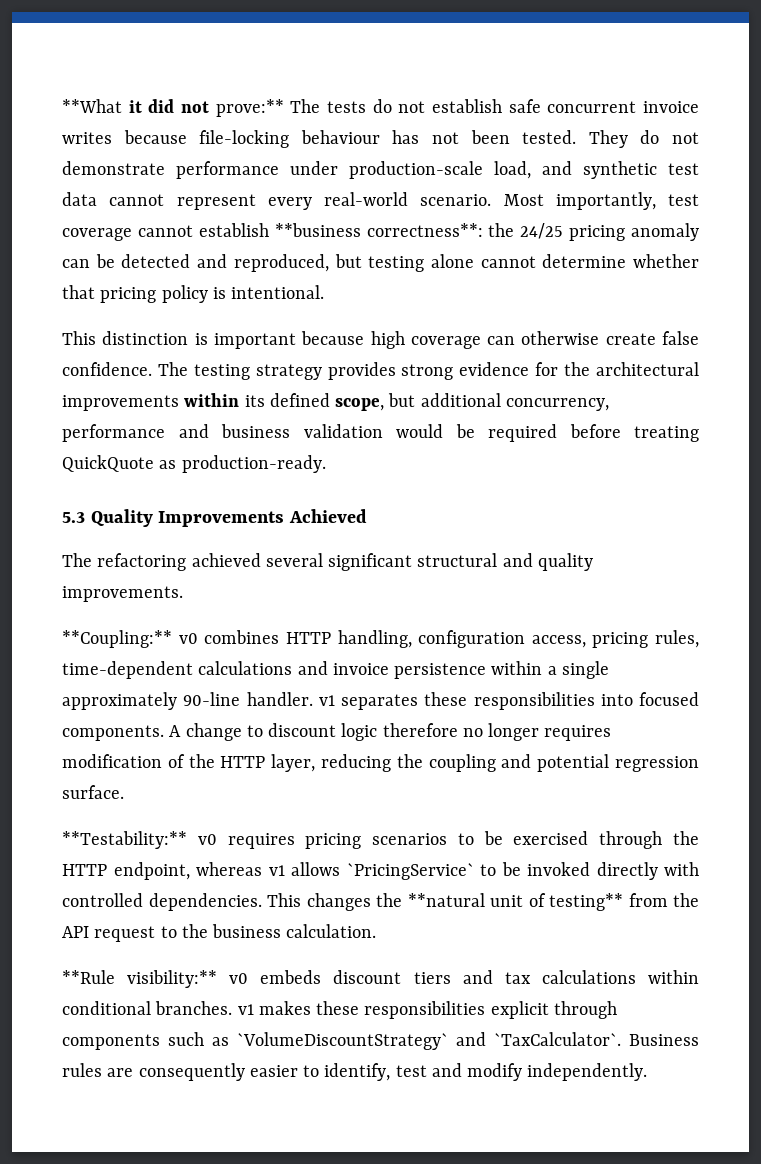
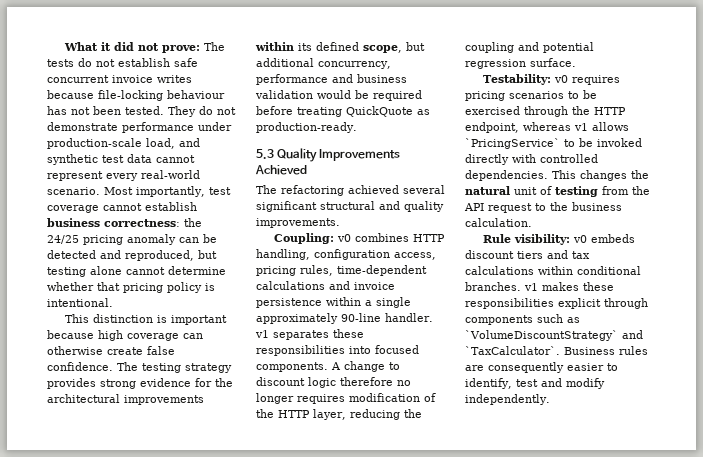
- **What it did not prove:** The tests do not establish safe concurrent invoice writes because file-locking behaviour has not been tested.
+ What it did not prove: The tests do not establish safe concurrent invoice writes because file-locking behaviour has not been tested.
- Most importantly, test coverage cannot establish **business correctness**: the 24/25 pricing anomaly can be detected and reproduced, but testing alone cannot determine whether that pricing policy is intentional.
+ Most importantly, test coverage cannot establish business correctness: the 24/25 pricing anomaly can be detected and reproduced, but testing alone cannot determine whether that pricing policy is intentional.
- **Coupling:** v0 combines HTTP handling, configuration access, pricing rules, time-dependent calculations and invoice persistence within a single approximately 90-line handler. v1 separates these responsibilities into focused components.
+ Coupling: v0 combines HTTP handling, configuration access, pricing rules, time-dependent calculations and invoice persistence within a single approximately 90-line handler. v1 separates these responsibilities into focused components.
- **Testability:** v0 requires pricing scenarios to be exercised through the HTTP endpoint, whereas v1 allows `PricingService` to be invoked directly with controlled dependencies.
+ Testability: v0 requires pricing scenarios to be exercised through the HTTP endpoint, whereas v1 allows `PricingService` to be invoked directly with controlled dependencies.
- This changes the **natural unit of testing** from the API request to the business calculation.
+ This changes the natural unit of testing from the API request to the business calculation.
- **Rule visibility:** v0 embeds discount tiers and tax calculations within conditional branches. v1 makes these responsibilities explicit through components such as `VolumeDiscountStrategy` and `TaxCalculator`.
+ Rule visibility: v0 embeds discount tiers and tax calculations within conditional branches. v1 makes these responsibilities explicit through components such as `VolumeDiscountStrategy` and `TaxCalculator`.

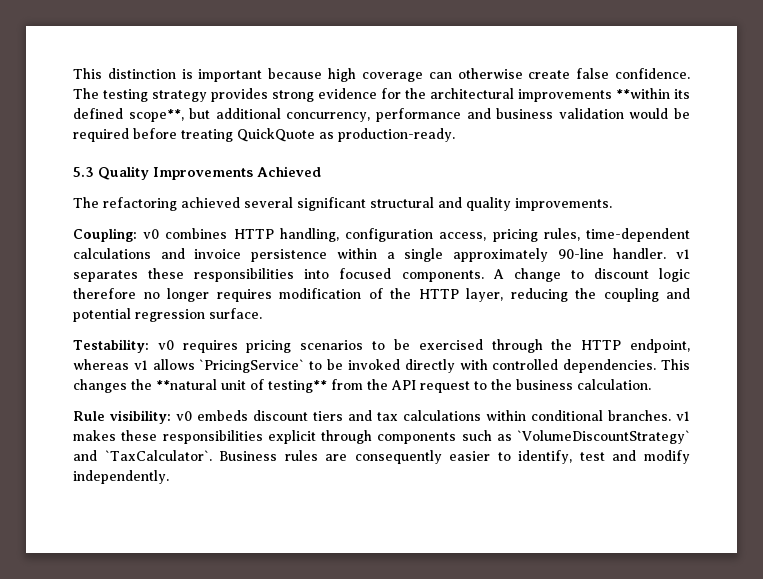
- What it did not prove: The tests do not establish safe concurrent invoice writes because file-locking behaviour has not been tested. They do not demonstrate performance under production-scale load, and synthetic test data cannot represent every real-world scenario. Most importantly, test coverage cannot establish business correctness: the 24/25 pricing anomaly can be detected and reproduced, but testing alone cannot determine whether that pricing policy is intentional.
- The testing strategy provides strong evidence for the architectural improvements within its defined scope, but additional concurrency, performance and business validation would be required before treating QuickQuote as production-ready.
+ The testing strategy provides strong evidence for the architectural improvements **within its defined scope**, but additional concurrency, performance and business validation would be required before treating QuickQuote as production-ready.
- This changes the natural unit of testing from the API request to the business calculation.
+ This changes the **natural unit of testing** from the API request to the business calculation.

